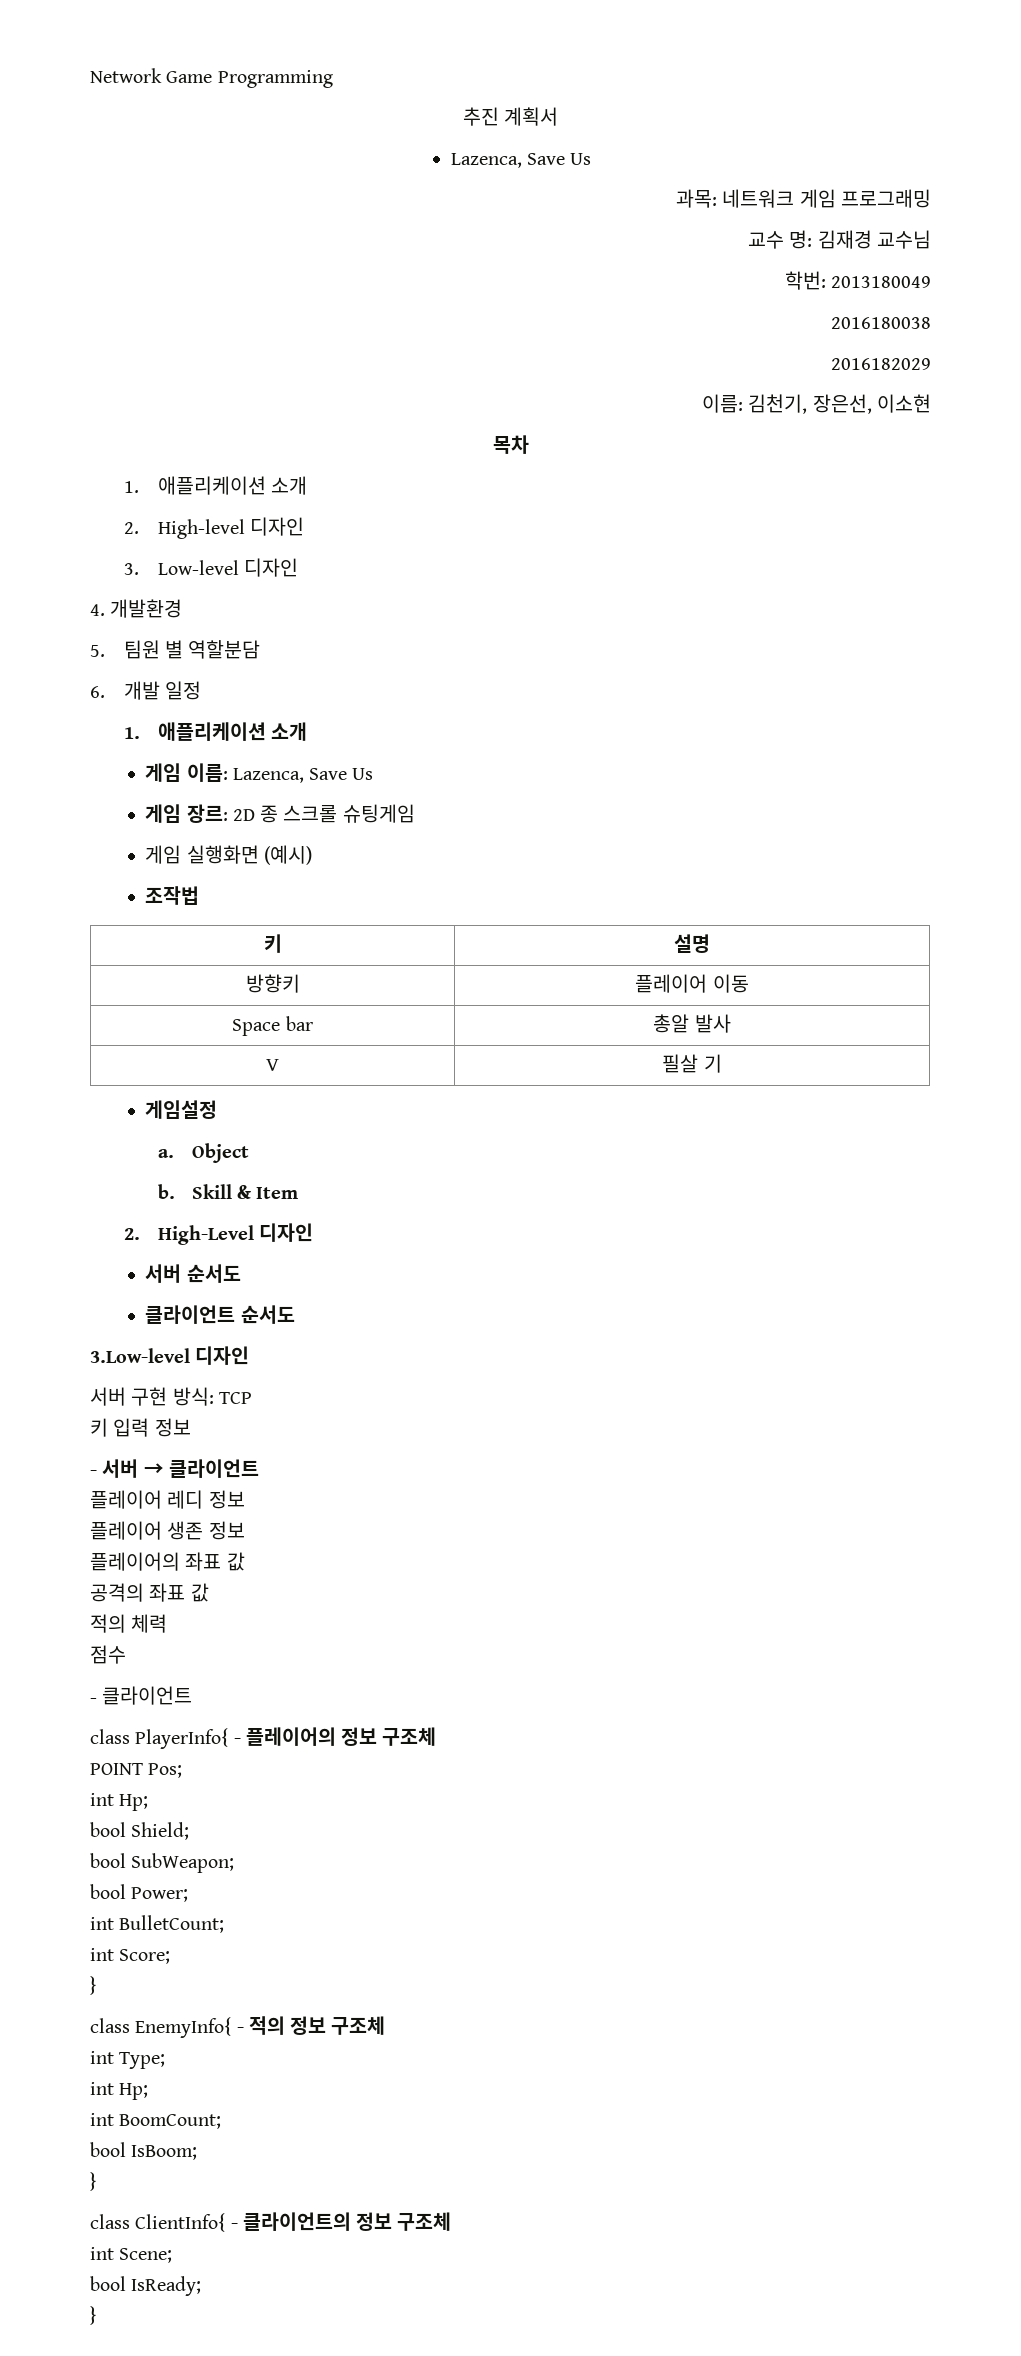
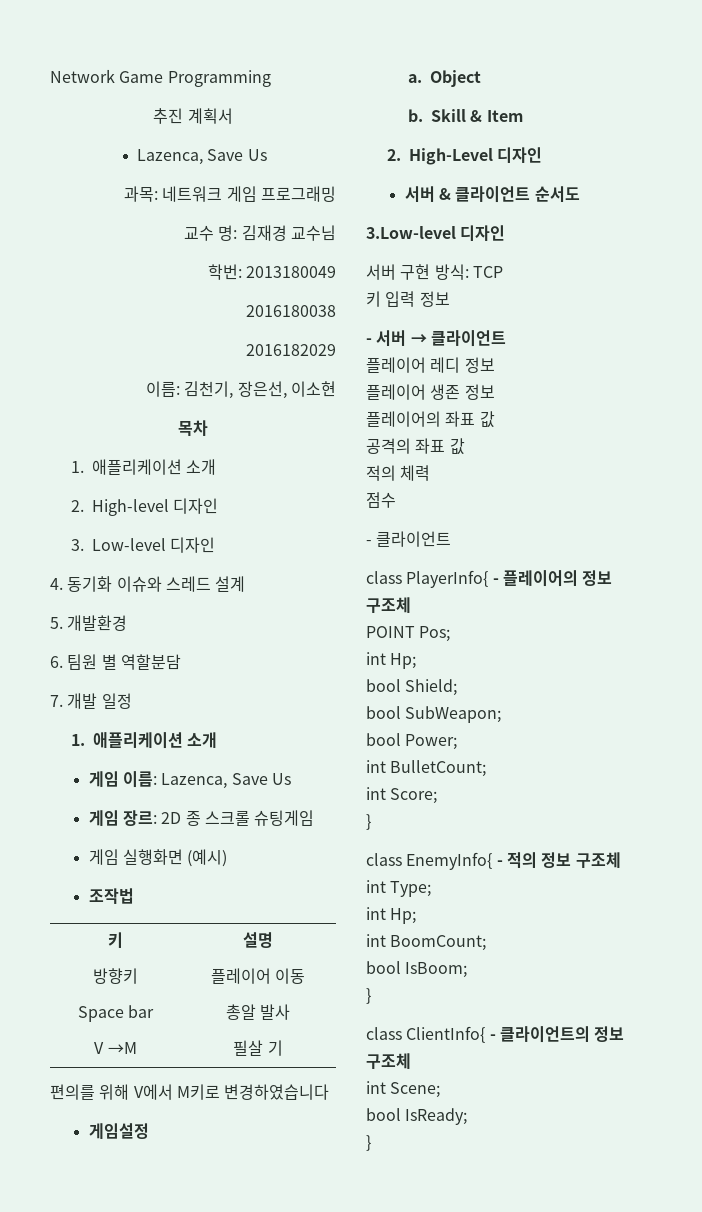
- 4. 개발환경
+ 4. 동기화 이슈와 스레드 설계
+ 5. 개발환경
- 5. 팀원 별 역할분담
+ 6. 팀원 별 역할분담
- 6. 개발 일정
+ 7. 개발 일정
- V | 필살 기
+ V →M | 필살 기
+ 편의를 위해 V에서 M키로 변경하였습니다
- 서버 순서도
- 클라이언트 순서도
+ 서버 & 클라이언트 순서도

